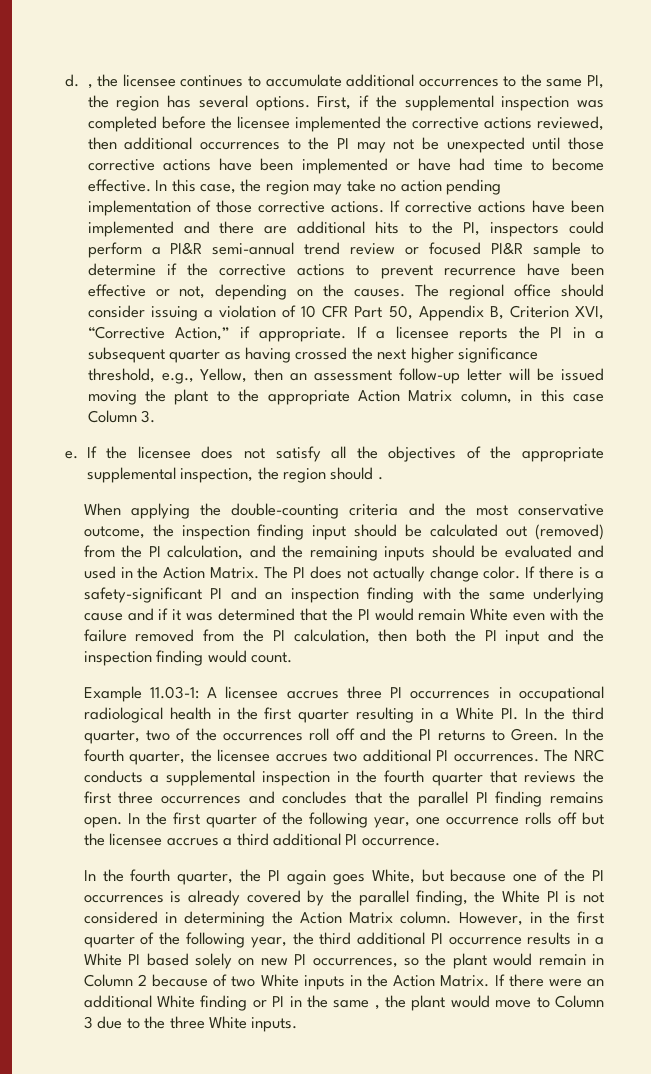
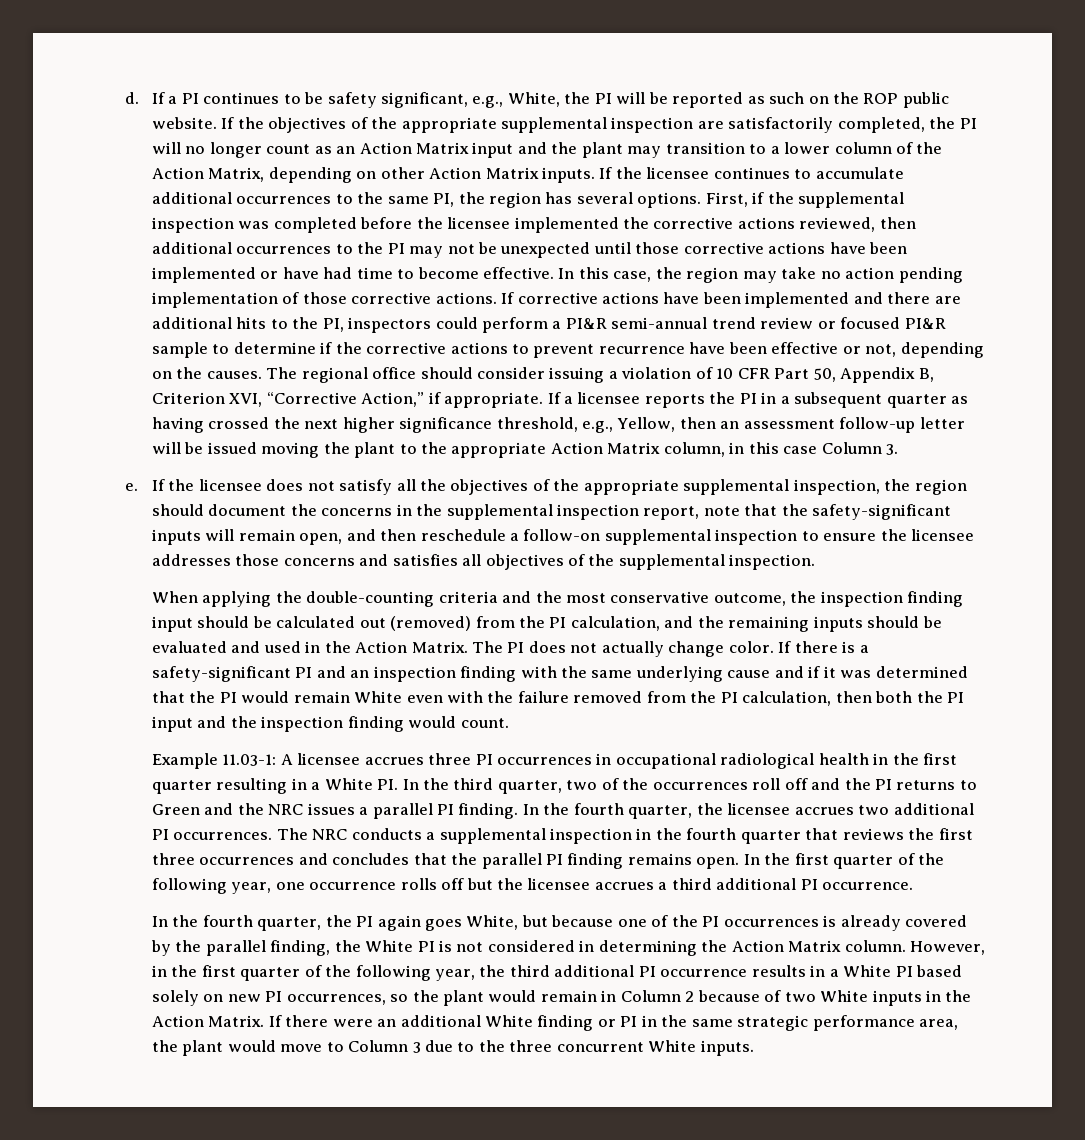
- d. , the licensee continues to accumulate additional occurrences to the same PI, the region has several options.
+ d. If a PI continues to be safety significant, e.g., White, the PI will be reported as such on the ROP public website. If the objectives of the appropriate supplemental inspection are satisfactorily completed, the PI will no longer count as an Action Matrix input and the plant may transition to a lower column of the Action Matrix, depending on other Action Matrix inputs. If the licensee continues to accumulate additional occurrences to the same PI, the region has several options.
- If the licensee does not satisfy all the objectives of the appropriate supplemental inspection, the region should .
+ If the licensee does not satisfy all the objectives of the appropriate supplemental inspection, the region should document the concerns in the supplemental inspection report, note that the safety-significant inputs will remain open, and then reschedule a follow-on supplemental inspection to ensure the licensee addresses those concerns and satisfies all objectives of the supplemental inspection.
- Example 11.03-1: A licensee accrues three PI occurrences in occupational radiological health in the first quarter resulting in a White PI. In the third quarter, two of the occurrences roll off and the PI returns to Green.
+ Example 11.03-1: A licensee accrues three PI occurrences in occupational radiological health in the first quarter resulting in a White PI. In the third quarter, two of the occurrences roll off and the PI returns to Green and the NRC issues a parallel PI finding.
- If there were an additional White finding or PI in the same , the plant would move to Column 3 due to the three White inputs.
+ If there were an additional White finding or PI in the same strategic performance area, the plant would move to Column 3 due to the three concurrent White inputs.

